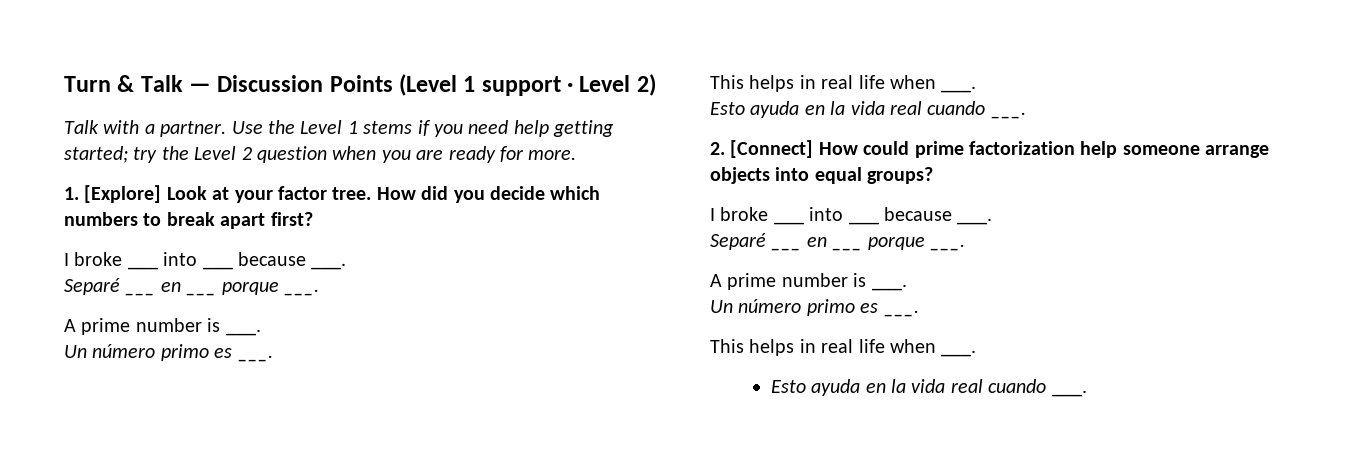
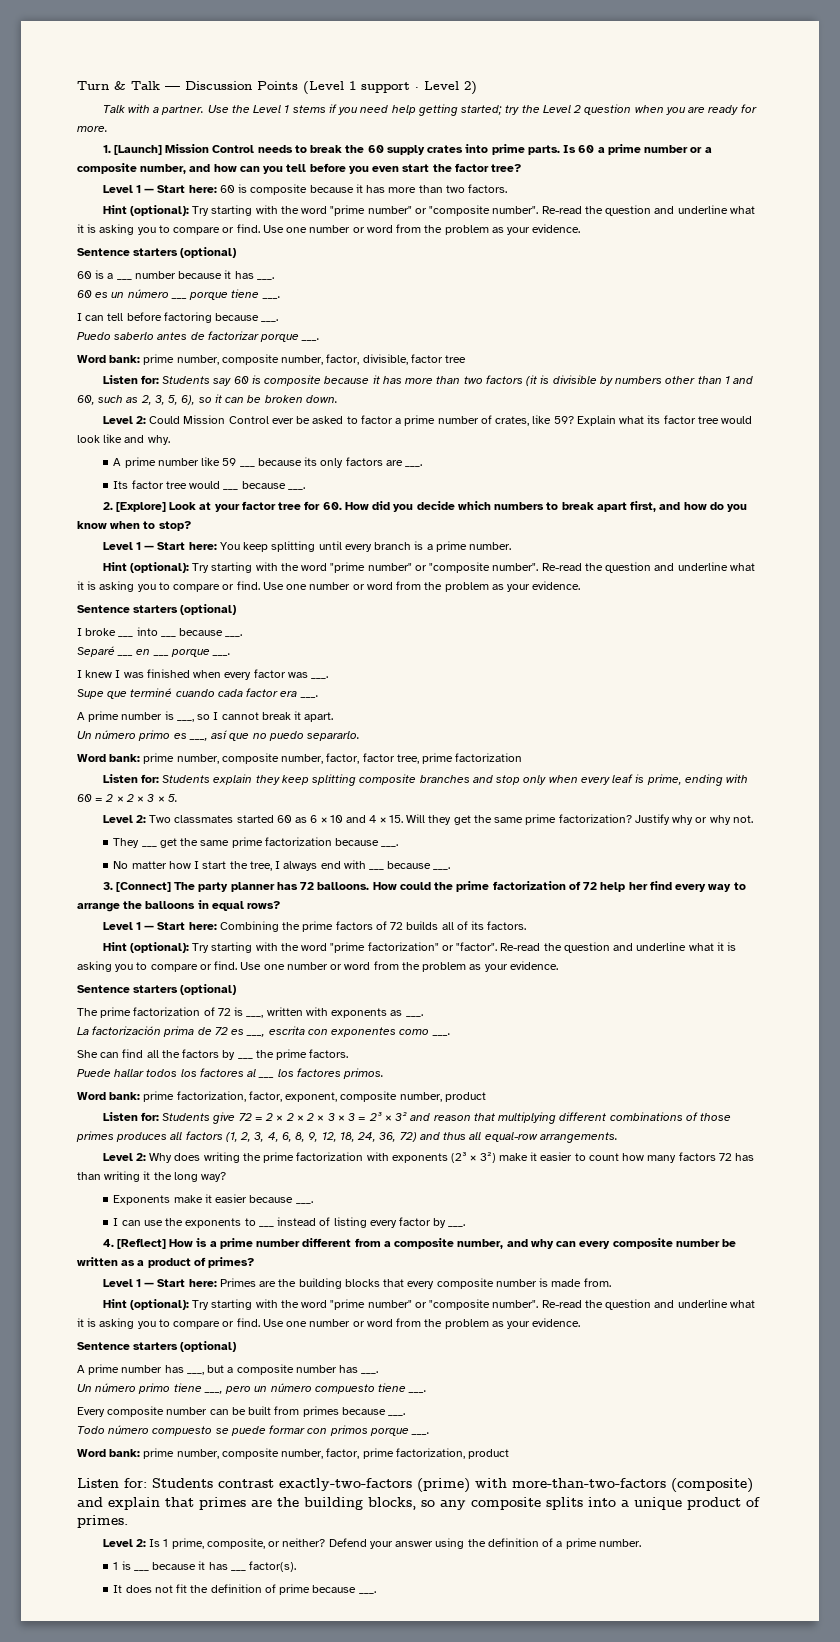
- 1. [Explore] Look at your factor tree. How did you decide which numbers to break apart first?
+ 1. [Launch] Mission Control needs to break the 60 supply crates into prime parts. Is 60 a prime number or a composite number, and how can you tell before you even start the factor tree?
+ Level 1 — Start here: 60 is composite because it has more than two factors.
+ Hint (optional): Try starting with the word "prime number" or "composite number". Re-read the question and underline what it is asking you to compare or find. Use one number or word from the problem as your evidence.
+ Sentence starters (optional)
+ 60 is a ___ number because it has ___.
+ 60 es un número ___ porque tiene ___.
+ I can tell before factoring because ___.
+ Puedo saberlo antes de factorizar porque ___.
+ Word bank: prime number, composite number, factor, divisible, factor tree
+ Listen for: Students say 60 is composite because it has more than two factors (it is divisible by numbers other than 1 and 60, such as 2, 3, 5, 6), so it can be broken down.
+ Level 2: Could Mission Control ever be asked to factor a prime number of crates, like 59? Explain what its factor tree would look like and why.
+ A prime number like 59 ___ because its only factors are ___.
+ Its factor tree would ___ because ___.
+ 2. [Explore] Look at your factor tree for 60. How did you decide which numbers to break apart first, and how do you know when to stop?
+ Level 1 — Start here: You keep splitting until every branch is a prime number.
+ Hint (optional): Try starting with the word "prime number" or "composite number". Re-read the question and underline what it is asking you to compare or find. Use one number or word from the problem as your evidence.
+ Sentence starters (optional)
  I broke ___ into ___ because ___.
  Separé ___ en ___ porque ___.
- A prime number is ___.
- Un número primo es ___.
- This helps in real life when ___.
- Esto ayuda en la vida real cuando ___.
- 2. [Connect] How could prime factorization help someone arrange objects into equal groups?
- I broke ___ into ___ because ___.
- Separé ___ en ___ porque ___.
- A prime number is ___.
- Un número primo es ___.
- This helps in real life when ___.
- Esto ayuda en la vida real cuando ___.
+ I knew I was finished when every factor was ___.
+ Supe que terminé cuando cada factor era ___.
+ A prime number is ___, so I cannot break it apart.
+ Un número primo es ___, así que no puedo separarlo.
+ Word bank: prime number, composite number, factor, factor tree, prime factorization
+ Listen for: Students explain they keep splitting composite branches and stop only when every leaf is prime, ending with 60 = 2 × 2 × 3 × 5.
+ Level 2: Two classmates started 60 as 6 × 10 and 4 × 15. Will they get the same prime factorization? Justify why or why not.
+ They ___ get the same prime factorization because ___.
+ No matter how I start the tree, I always end with ___ because ___.
+ 3. [Connect] The party planner has 72 balloons. How could the prime factorization of 72 help her find every way to arrange the balloons in equal rows?
+ Level 1 — Start here: Combining the prime factors of 72 builds all of its factors.
+ Hint (optional): Try starting with the word "prime factorization" or "factor". Re-read the question and underline what it is asking you to compare or find. Use one number or word from the problem as your evidence.
+ Sentence starters (optional)
+ The prime factorization of 72 is ___, written with exponents as ___.
+ La factorización prima de 72 es ___, escrita con exponentes como ___.
+ She can find all the factors by ___ the prime factors.
+ Puede hallar todos los factores al ___ los factores primos.
+ Word bank: prime factorization, factor, exponent, composite number, product
+ Listen for: Students give 72 = 2 × 2 × 2 × 3 × 3 = 2³ × 3² and reason that multiplying different combinations of those primes produces all factors (1, 2, 3, 4, 6, 8, 9, 12, 18, 24, 36, 72) and thus all equal-row arrangements.
+ Level 2: Why does writing the prime factorization with exponents (2³ × 3²) make it easier to count how many factors 72 has than writing it the long way?
+ Exponents make it easier because ___.
+ I can use the exponents to ___ instead of listing every factor by ___.
+ 4. [Reflect] How is a prime number different from a composite number, and why can every composite number be written as a product of primes?
+ Level 1 — Start here: Primes are the building blocks that every composite number is made from.
+ Hint (optional): Try starting with the word "prime number" or "composite number". Re-read the question and underline what it is asking you to compare or find. Use one number or word from the problem as your evidence.
+ Sentence starters (optional)
+ A prime number has ___, but a composite number has ___.
+ Un número primo tiene ___, pero un número compuesto tiene ___.
+ Every composite number can be built from primes because ___.
+ Todo número compuesto se puede formar con primos porque ___.
+ Word bank: prime number, composite number, factor, prime factorization, product
+ Listen for: Students contrast exactly-two-factors (prime) with more-than-two-factors (composite) and explain that primes are the building blocks, so any composite splits into a unique product of primes.
+ Level 2: Is 1 prime, composite, or neither? Defend your answer using the definition of a prime number.
+ 1 is ___ because it has ___ factor(s).
+ It does not fit the definition of prime because ___.

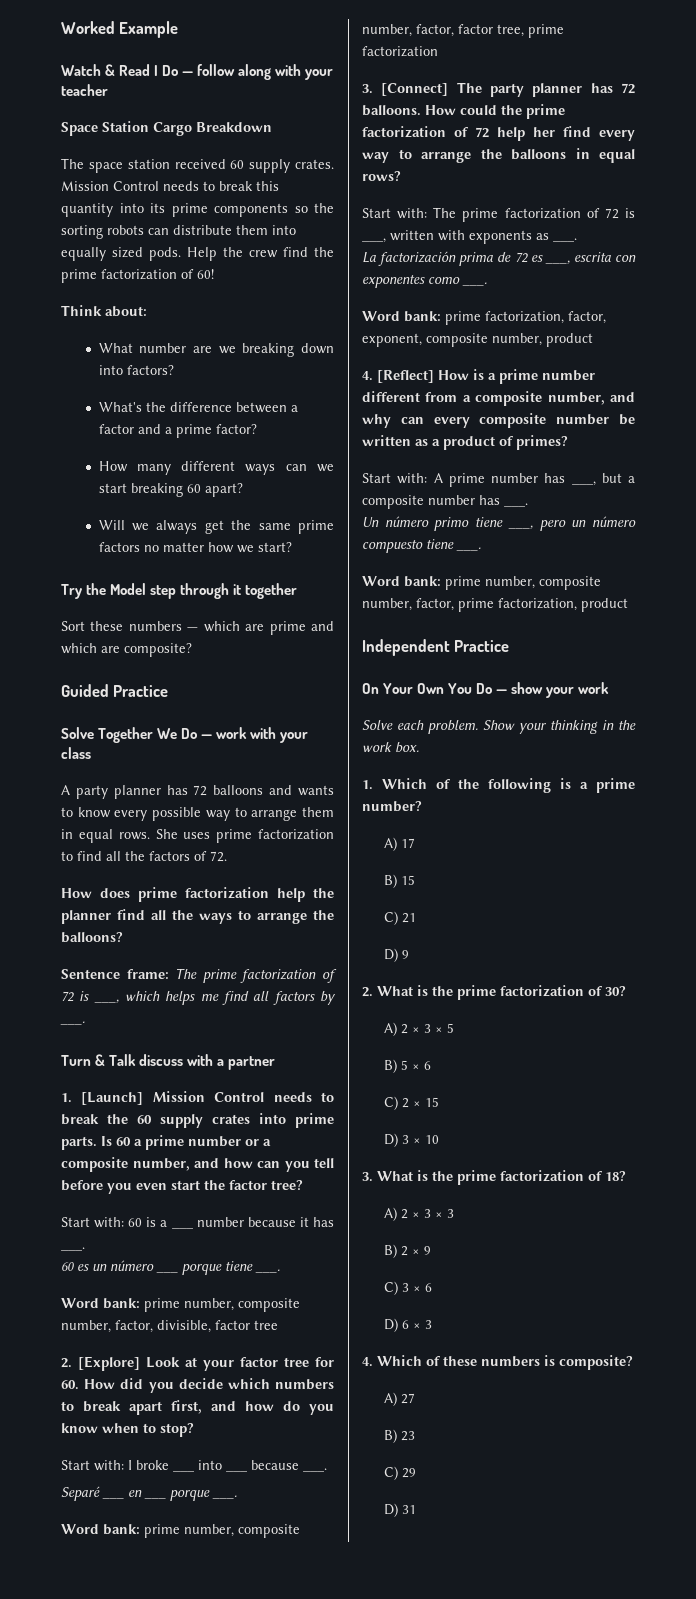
- Turn & Talk — Discussion Points (Level 1 support · Level 2)
- Talk with a partner. Use the Level 1 stems if you need help getting started; try the Level 2 question when you are ready for more.
+ Worked Example
+ Watch & Read I Do — follow along with your teacher
+ Space Station Cargo Breakdown
+ The space station received 60 supply crates. Mission Control needs to break this quantity into its prime components so the sorting robots can distribute them into equally sized pods. Help the crew find the prime factorization of 60!
+ Think about:
+ What number are we breaking down into factors?
+ What's the difference between a factor and a prime factor?
+ How many different ways can we start breaking 60 apart?
+ Will we always get the same prime factors no matter how we start?
+ Try the Model step through it together
+ Sort these numbers — which are prime and which are composite?
+ Guided Practice
+ Solve Together We Do — work with your class
+ A party planner has 72 balloons and wants to know every possible way to arrange them in equal rows. She uses prime factorization to find all the factors of 72.
+ How does prime factorization help the planner find all the ways to arrange the balloons?
+ Sentence frame: The prime factorization of 72 is ___, which helps me find all factors by ___.
+ Turn & Talk discuss with a partner
- Level 1 — Start here: 60 is composite because it has more than two factors.
- Hint (optional): Try starting with the word "prime number" or "composite number". Re-read the question and underline what it is asking you to compare or find. Use one number or word from the problem as your evidence.
- Sentence starters (optional)
- 60 is a ___ number because it has ___.
+ Start with: 60 is a ___ number because it has ___.
- I can tell before factoring because ___.
- Puedo saberlo antes de factorizar porque ___.
- Listen for: Students say 60 is composite because it has more than two factors (it is divisible by numbers other than 1 and 60, such as 2, 3, 5, 6), so it can be broken down.
- Level 2: Could Mission Control ever be asked to factor a prime number of crates, like 59? Explain what its factor tree would look like and why.
- A prime number like 59 ___ because its only factors are ___.
- Its factor tree would ___ because ___.
- Level 1 — Start here: You keep splitting until every branch is a prime number.
- Hint (optional): Try starting with the word "prime number" or "composite number". Re-read the question and underline what it is asking you to compare or find. Use one number or word from the problem as your evidence.
- Sentence starters (optional)
- I broke ___ into ___ because ___.
+ Start with: I broke ___ into ___ because ___.
- I knew I was finished when every factor was ___.
- Supe que terminé cuando cada factor era ___.
- A prime number is ___, so I cannot break it apart.
- Un número primo es ___, así que no puedo separarlo.
- Listen for: Students explain they keep splitting composite branches and stop only when every leaf is prime, ending with 60 = 2 × 2 × 3 × 5.
- Level 2: Two classmates started 60 as 6 × 10 and 4 × 15. Will they get the same prime factorization? Justify why or why not.
- They ___ get the same prime factorization because ___.
- No matter how I start the tree, I always end with ___ because ___.
- Level 1 — Start here: Combining the prime factors of 72 builds all of its factors.
- Hint (optional): Try starting with the word "prime factorization" or "factor". Re-read the question and underline what it is asking you to compare or find. Use one number or word from the problem as your evidence.
- Sentence starters (optional)
- The prime factorization of 72 is ___, written with exponents as ___.
+ Start with: The prime factorization of 72 is ___, written with exponents as ___.
- She can find all the factors by ___ the prime factors.
- Puede hallar todos los factores al ___ los factores primos.
- Listen for: Students give 72 = 2 × 2 × 2 × 3 × 3 = 2³ × 3² and reason that multiplying different combinations of those primes produces all factors (1, 2, 3, 4, 6, 8, 9, 12, 18, 24, 36, 72) and thus all equal-row arrangements.
- Level 2: Why does writing the prime factorization with exponents (2³ × 3²) make it easier to count how many factors 72 has than writing it the long way?
- Exponents make it easier because ___.
- I can use the exponents to ___ instead of listing every factor by ___.
- Level 1 — Start here: Primes are the building blocks that every composite number is made from.
- Hint (optional): Try starting with the word "prime number" or "composite number". Re-read the question and underline what it is asking you to compare or find. Use one number or word from the problem as your evidence.
- Sentence starters (optional)
- A prime number has ___, but a composite number has ___.
+ Start with: A prime number has ___, but a composite number has ___.
- Every composite number can be built from primes because ___.
- Todo número compuesto se puede formar con primos porque ___.
- Listen for: Students contrast exactly-two-factors (prime) with more-than-two-factors (composite) and explain that primes are the building blocks, so any composite splits into a unique product of primes.
- Level 2: Is 1 prime, composite, or neither? Defend your answer using the definition of a prime number.
- 1 is ___ because it has ___ factor(s).
- It does not fit the definition of prime because ___.
+ Independent Practice
+ On Your Own You Do — show your work
+ Solve each problem. Show your thinking in the work box.
+ 1. Which of the following is a prime number?
+ A) 17
+ B) 15
+ C) 21
+ D) 9
+ 2. What is the prime factorization of 30?
+ A) 2 × 3 × 5
+ B) 5 × 6
+ C) 2 × 15
+ D) 3 × 10
+ 3. What is the prime factorization of 18?
+ A) 2 × 3 × 3
+ B) 2 × 9
+ C) 3 × 6
+ D) 6 × 3
+ 4. Which of these numbers is composite?
+ A) 27
+ B) 23
+ C) 29
+ D) 31

